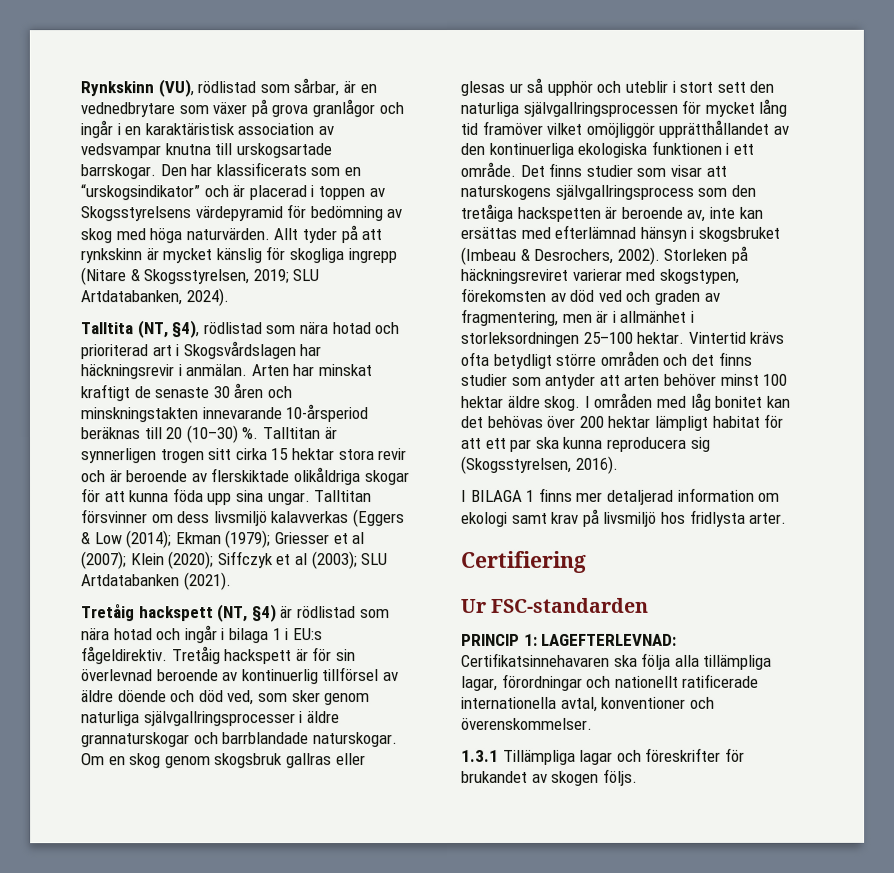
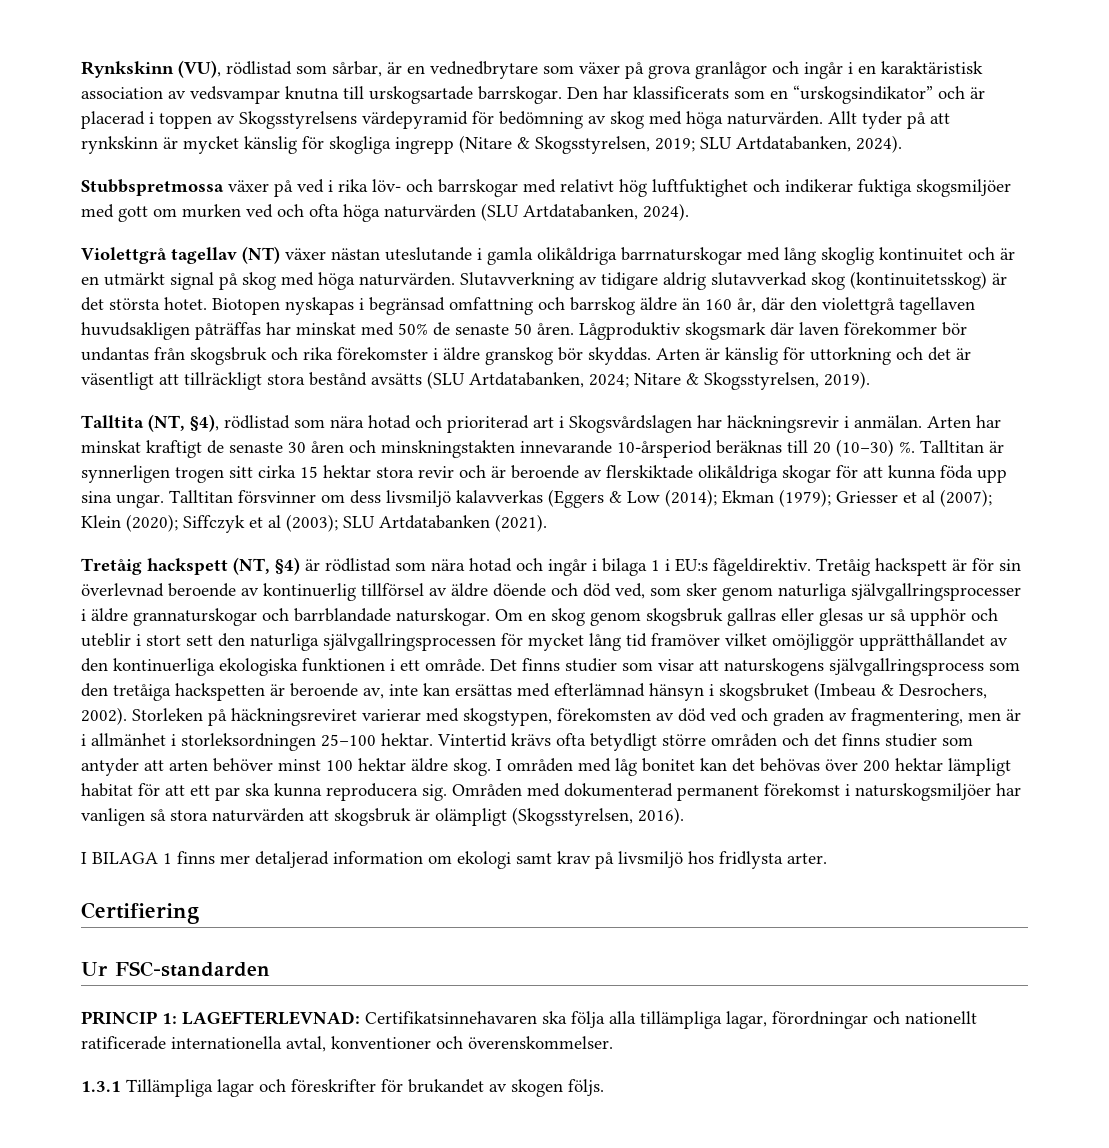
+ Stubbspretmossa växer på ved i rika löv- och barrskogar med relativt hög luftfuktighet och indikerar fuktiga skogsmiljöer med gott om murken ved och ofta höga naturvärden (SLU Artdatabanken, 2024).
+ Violettgrå tagellav (NT) växer nästan uteslutande i gamla olikåldriga barrnaturskogar med lång skoglig kontinuitet och är en utmärkt signal på skog med höga naturvärden. Slutavverkning av tidigare aldrig slutavverkad skog (kontinuitetsskog) är det största hotet. Biotopen nyskapas i begränsad omfattning och barrskog äldre än 160 år, där den violettgrå tagellaven huvudsakligen påträffas har minskat med 50% de senaste 50 åren. Lågproduktiv skogsmark där laven förekommer bör undantas från skogsbruk och rika förekomster i äldre granskog bör skyddas. Arten är känslig för uttorkning och det är väsentligt att tillräckligt stora bestånd avsätts (SLU Artdatabanken, 2024; Nitare & Skogsstyrelsen, 2019).
- I områden med låg bonitet kan det behövas över 200 hektar lämpligt habitat för att ett par ska kunna reproducera sig (Skogsstyrelsen, 2016).
+ I områden med låg bonitet kan det behövas över 200 hektar lämpligt habitat för att ett par ska kunna reproducera sig. Områden med dokumenterad permanent förekomst i naturskogsmiljöer har vanligen så stora naturvärden att skogsbruk är olämpligt (Skogsstyrelsen, 2016).

